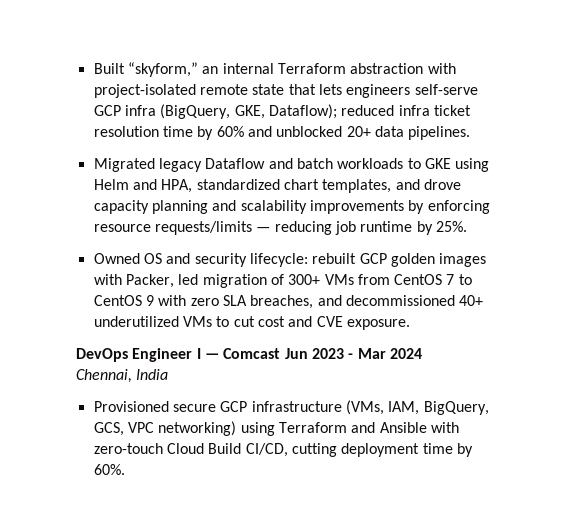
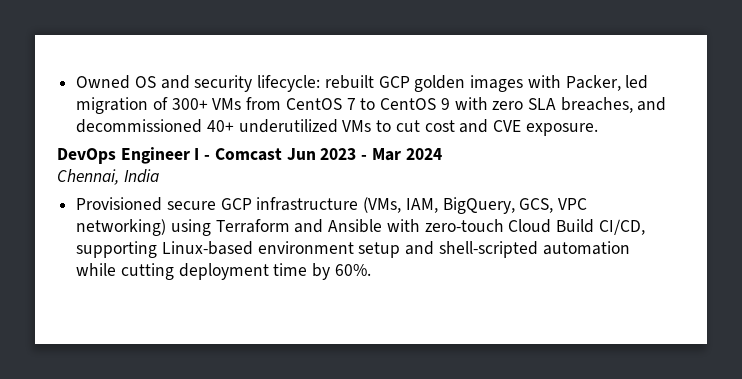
- Built “skyform,” an internal Terraform abstraction with project-isolated remote state that lets engineers self-serve GCP infra (BigQuery, GKE, Dataflow); reduced infra ticket resolution time by 60% and unblocked 20+ data pipelines.
- Migrated legacy Dataflow and batch workloads to GKE using Helm and HPA, standardized chart templates, and drove capacity planning and scalability improvements by enforcing resource requests/limits — reducing job runtime by 25%.
- DevOps Engineer I — Comcast Jun 2023 - Mar 2024
+ DevOps Engineer I - Comcast Jun 2023 - Mar 2024
- Provisioned secure GCP infrastructure (VMs, IAM, BigQuery, GCS, VPC networking) using Terraform and Ansible with zero-touch Cloud Build CI/CD, cutting deployment time by 60%.
+ Provisioned secure GCP infrastructure (VMs, IAM, BigQuery, GCS, VPC networking) using Terraform and Ansible with zero-touch Cloud Build CI/CD, supporting Linux-based environment setup and shell-scripted automation while cutting deployment time by 60%.

